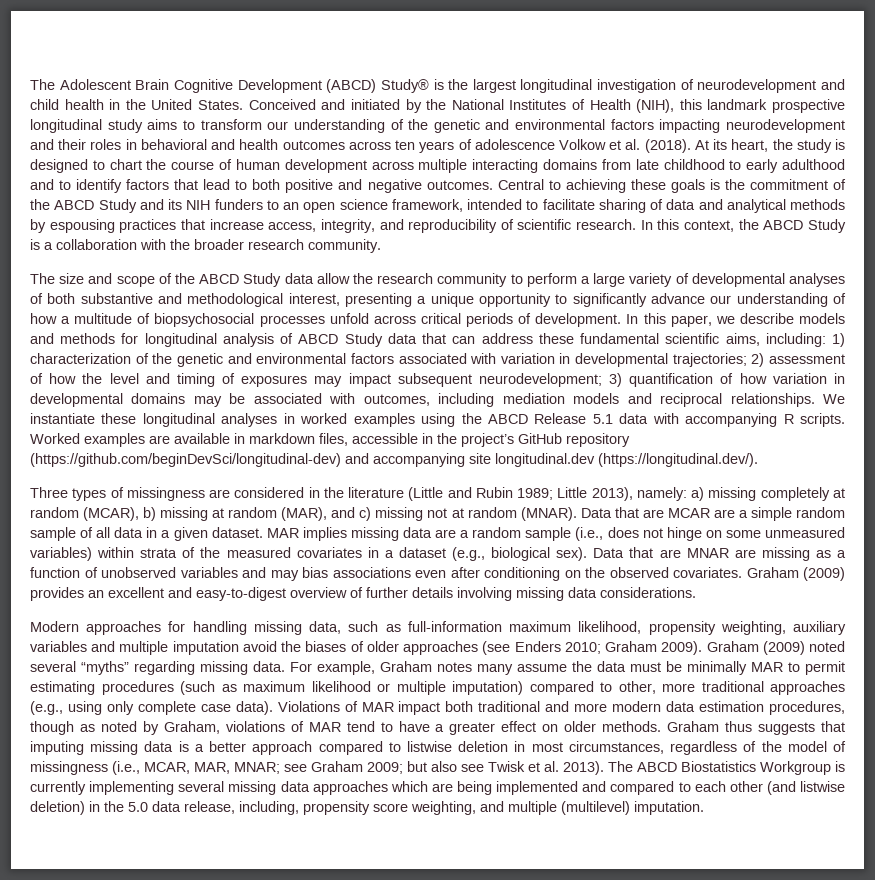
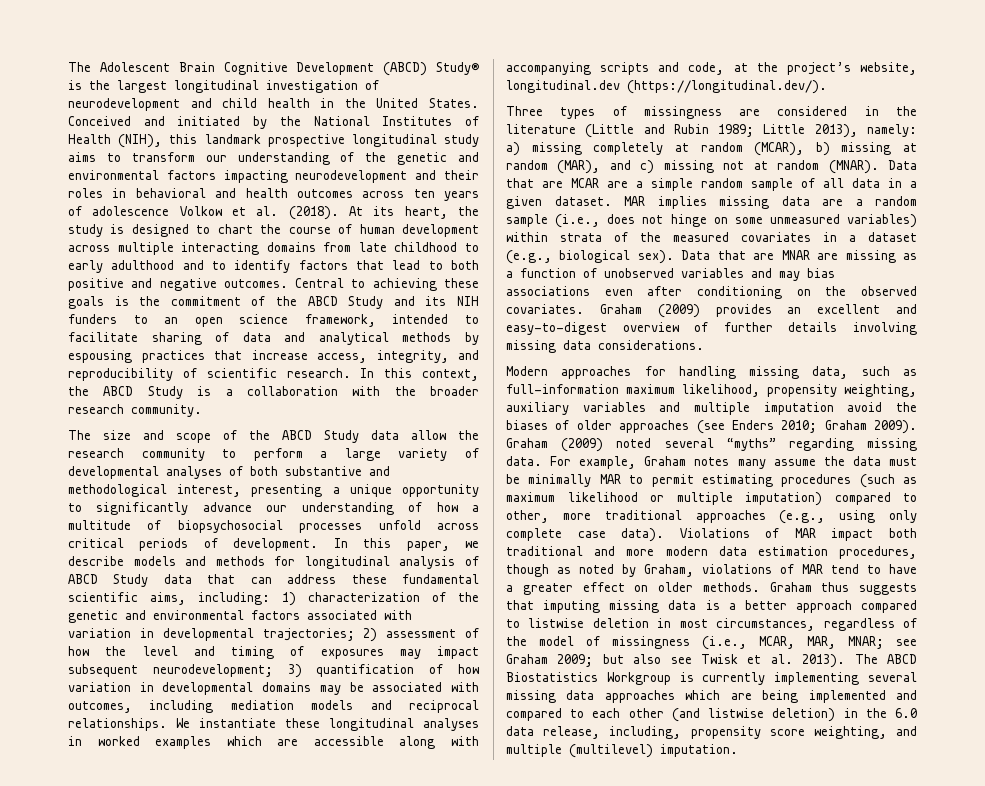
- We instantiate these longitudinal analyses in worked examples using the ABCD Release 5.1 data with accompanying R scripts. Worked examples are available in markdown files, accessible in the project’s GitHub repository (https://github.com/beginDevSci/longitudinal-dev) and accompanying site longitudinal.dev (https://longitudinal.dev/).
+ We instantiate these longitudinal analyses in worked examples which are accessible along with accompanying scripts and code, at the project’s website, longitudinal.dev (https://longitudinal.dev/).
- The ABCD Biostatistics Workgroup is currently implementing several missing data approaches which are being implemented and compared to each other (and listwise deletion) in the 5.0 data release, including, propensity score weighting, and multiple (multilevel) imputation.
+ The ABCD Biostatistics Workgroup is currently implementing several missing data approaches which are being implemented and compared to each other (and listwise deletion) in the 6.0 data release, including, propensity score weighting, and multiple (multilevel) imputation.

